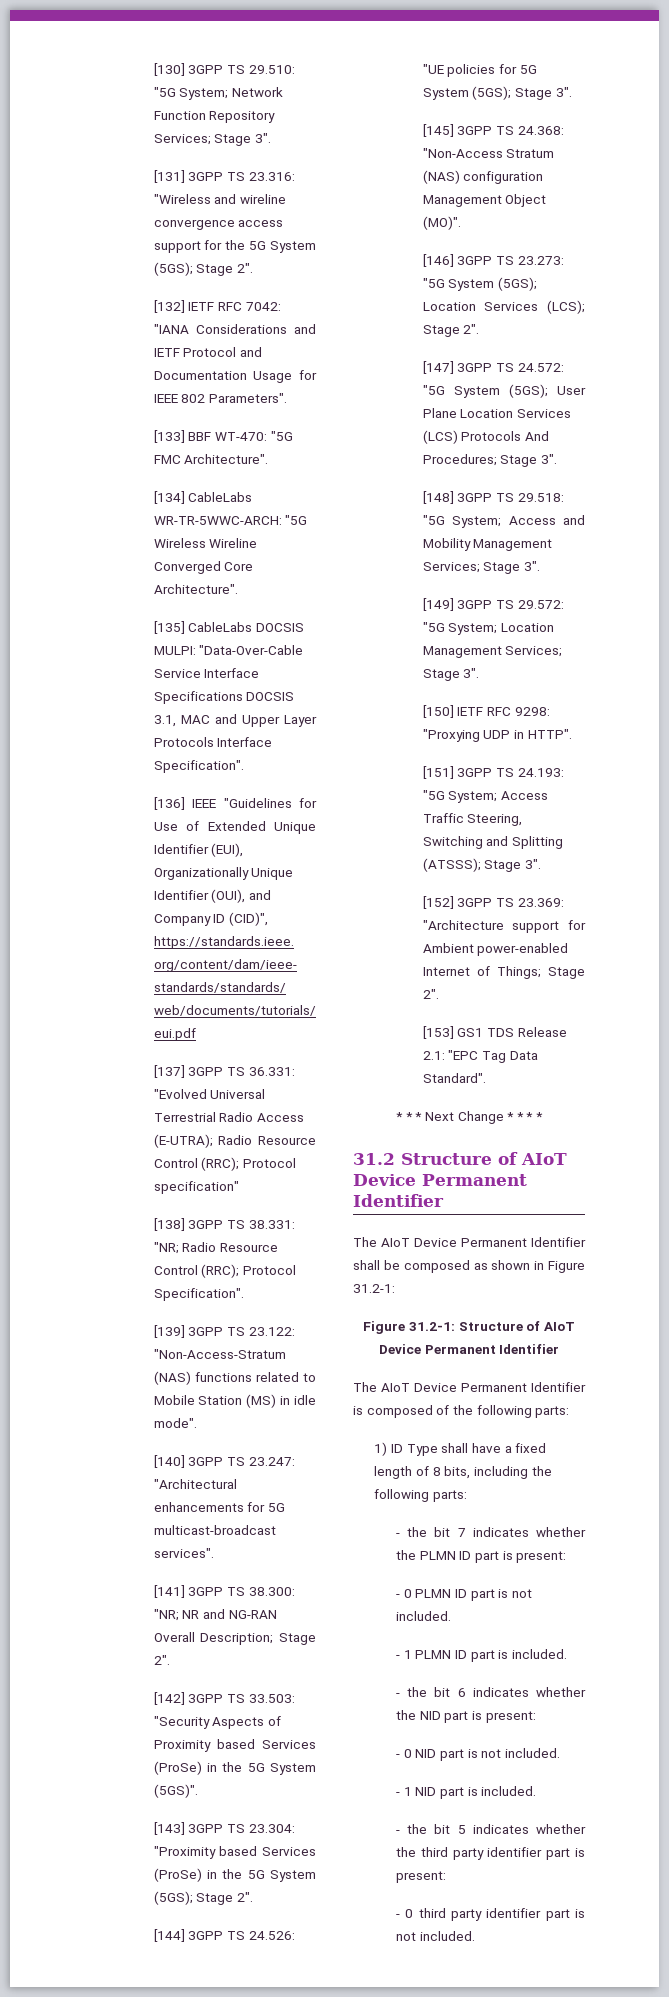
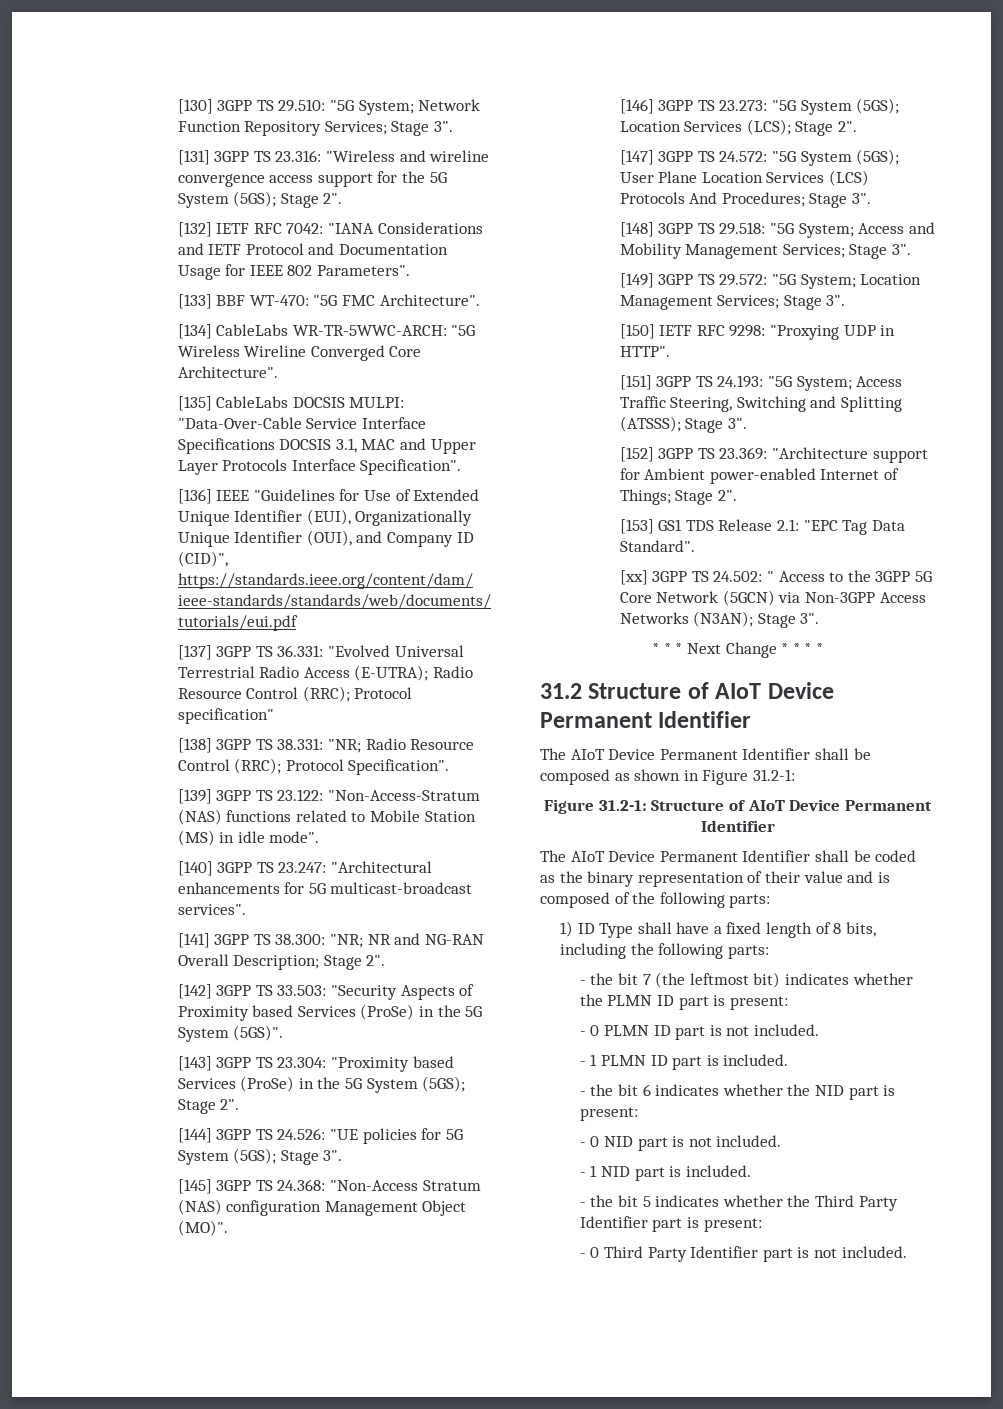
+ [xx] 3GPP TS 24.502: " Access to the 3GPP 5G Core Network (5GCN) via Non-3GPP Access Networks (N3AN); Stage 3".
- The AIoT Device Permanent Identifier is composed of the following parts:
+ The AIoT Device Permanent Identifier shall be coded as the binary representation of their value and is composed of the following parts:
- - the bit 7 indicates whether the PLMN ID part is present:
+ - the bit 7 (the leftmost bit) indicates whether the PLMN ID part is present:
- - the bit 5 indicates whether the third party identifier part is present:
- - 0 third party identifier part is not included.
+ - the bit 5 indicates whether the Third Party Identifier part is present:
+ - 0 Third Party Identifier part is not included.

